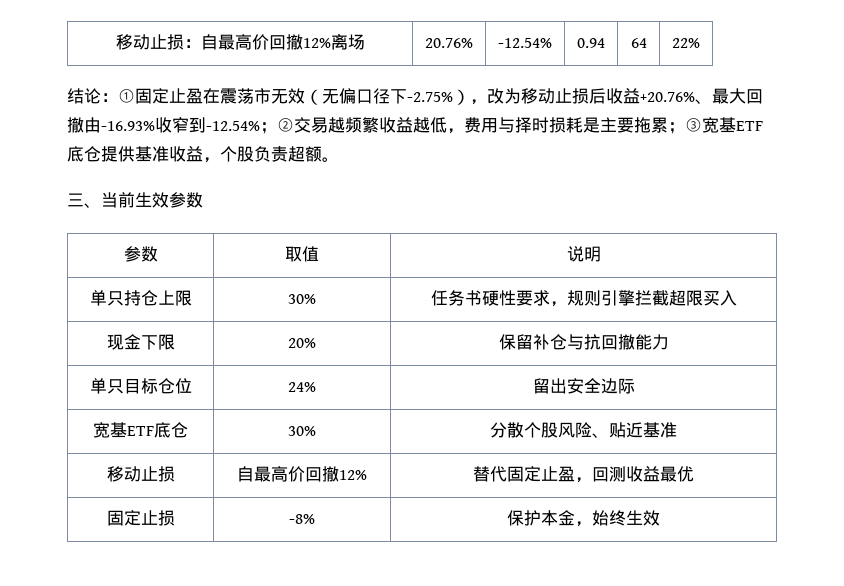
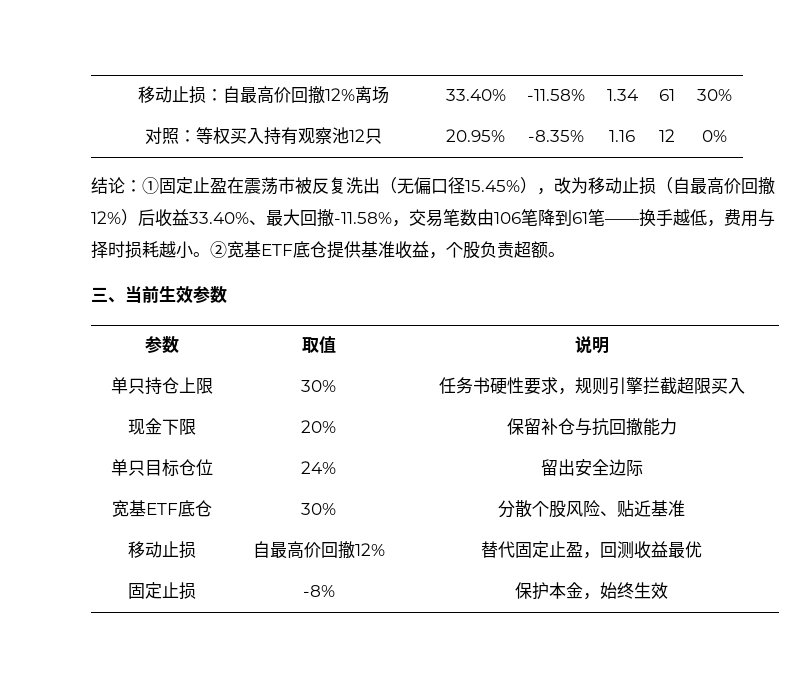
- 移动止损：自最高价回撤12%离场 | 20.76% | -12.54% | 0.94 | 64 | 22%
+ 移动止损：自最高价回撤12%离场 | 33.40% | -11.58% | 1.34 | 61 | 30%
+ 对照：等权买入持有观察池12只 | 20.95% | -8.35% | 1.16 | 12 | 0%
- 结论：①固定止盈在震荡市无效（无偏口径下-2.75%），改为移动止损后收益+20.76%、最大回撤由-16.93%收窄到-12.54%；②交易越频繁收益越低，费用与择时损耗是主要拖累；③宽基ETF底仓提供基准收益，个股负责超额。
+ 结论：①固定止盈在震荡市被反复洗出（无偏口径15.45%），改为移动止损（自最高价回撤12%）后收益33.40%、最大回撤-11.58%，交易笔数由106笔降到61笔——换手越低，费用与择时损耗越小。②宽基ETF底仓提供基准收益，个股负责超额。

